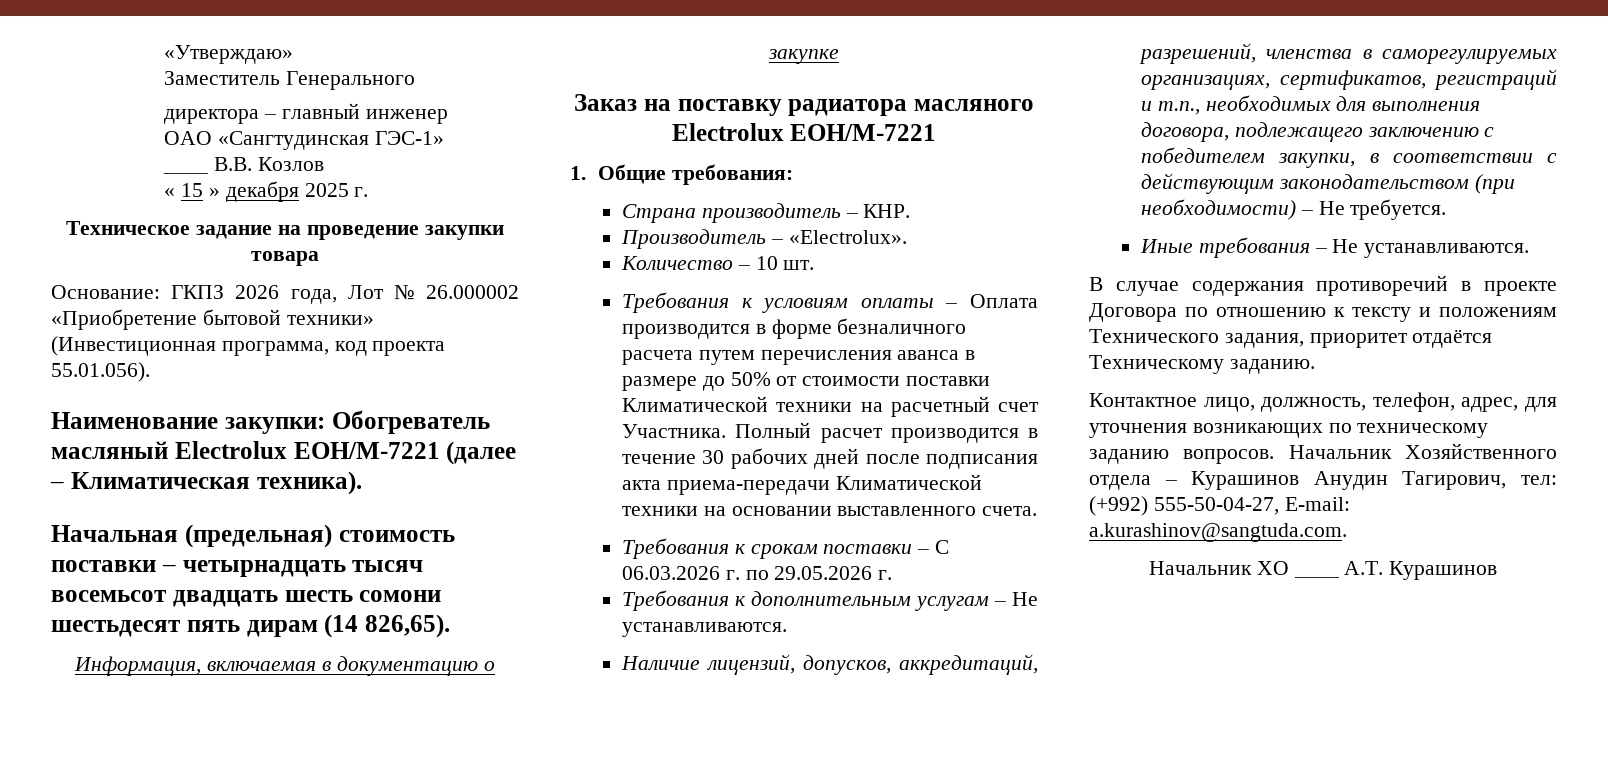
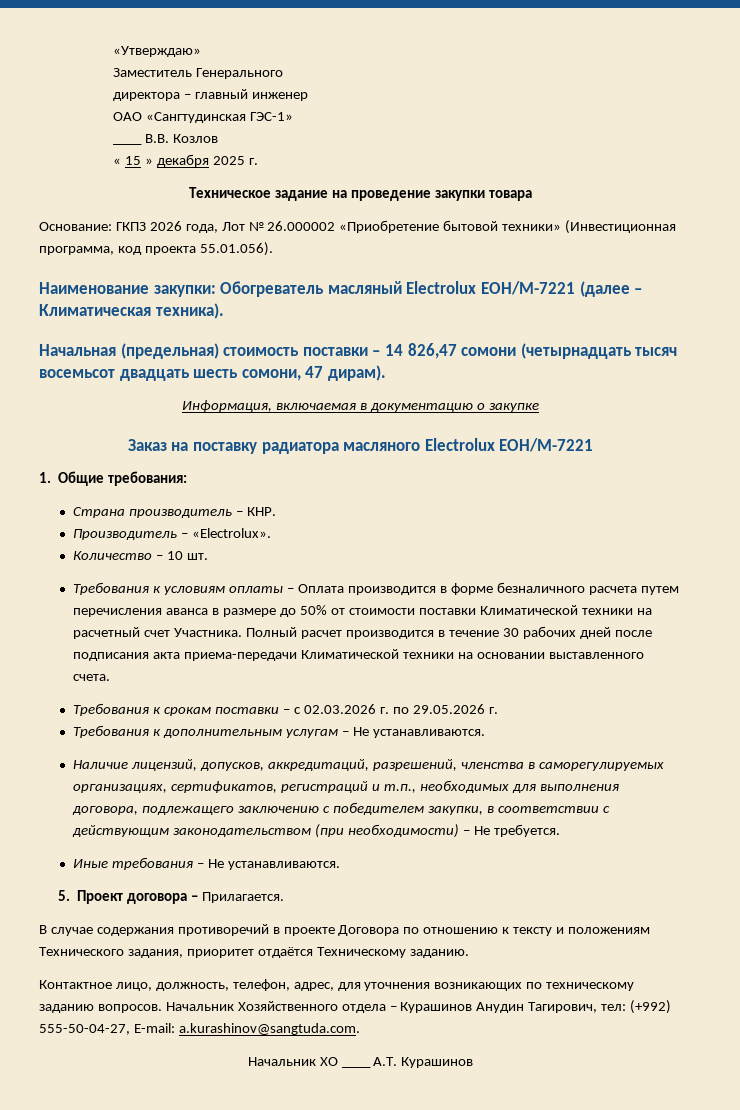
- Начальная (предельная) стоимость поставки – четырнадцать тысяч восемьсот двадцать шесть сомони шестьдесят пять дирам (14 826,65).
+ Начальная (предельная) стоимость поставки – 14 826,47 сомони (четырнадцать тысяч восемьсот двадцать шесть сомони, 47 дирам).
- Требования к срокам поставки – С 06.03.2026 г. по 29.05.2026 г.
+ Требования к срокам поставки – с 02.03.2026 г. по 29.05.2026 г.
+ 5. Проект договора – Прилагается.

